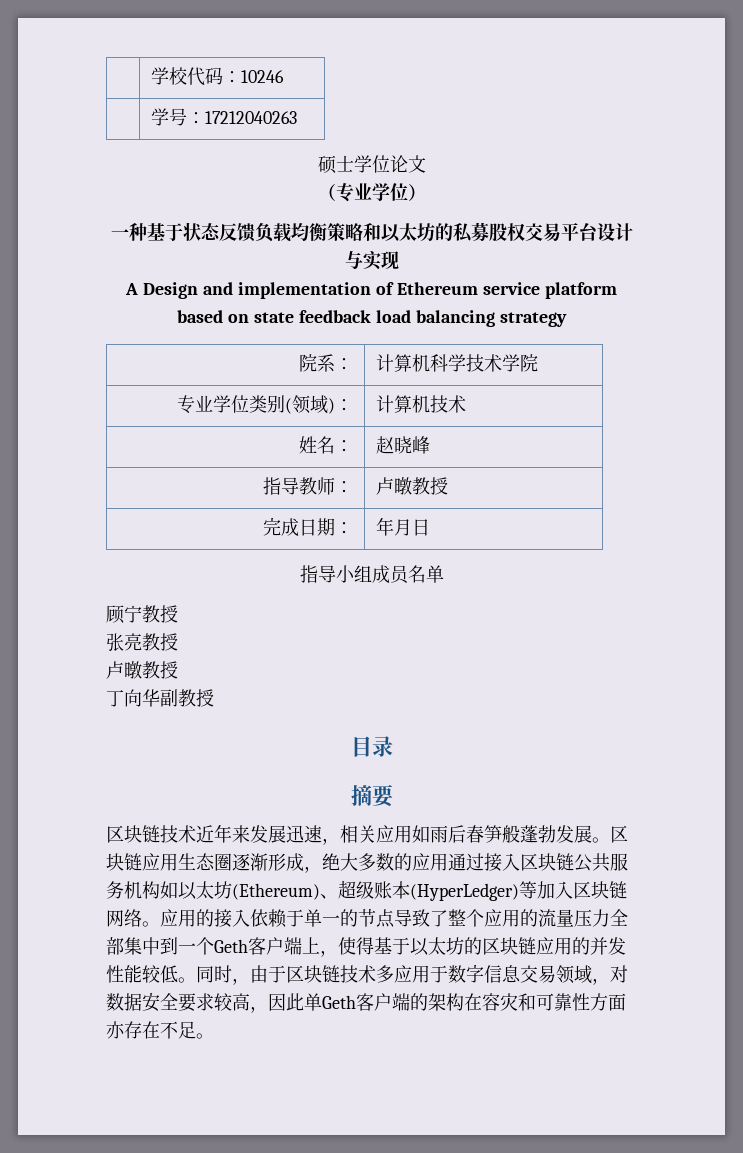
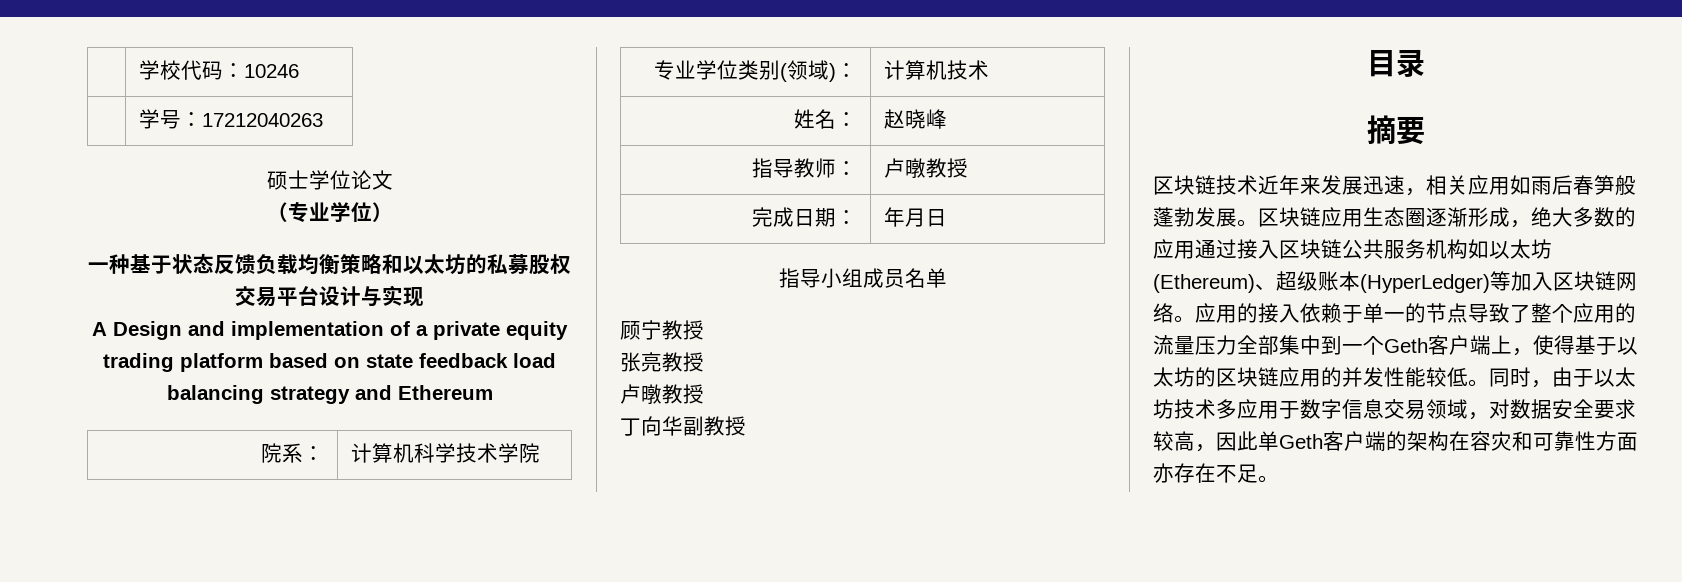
- A Design and implementation of Ethereum service platform based on state feedback load balancing strategy
+ A Design and implementation of a private equity trading platform based on state feedback load balancing strategy and Ethereum
- 同时，由于区块链技术多应用于数字信息交易领域，对数据安全要求较高，因此单Geth客户端的架构在容灾和可靠性方面亦存在不足。
+ 同时，由于以太坊技术多应用于数字信息交易领域，对数据安全要求较高，因此单Geth客户端的架构在容灾和可靠性方面亦存在不足。

